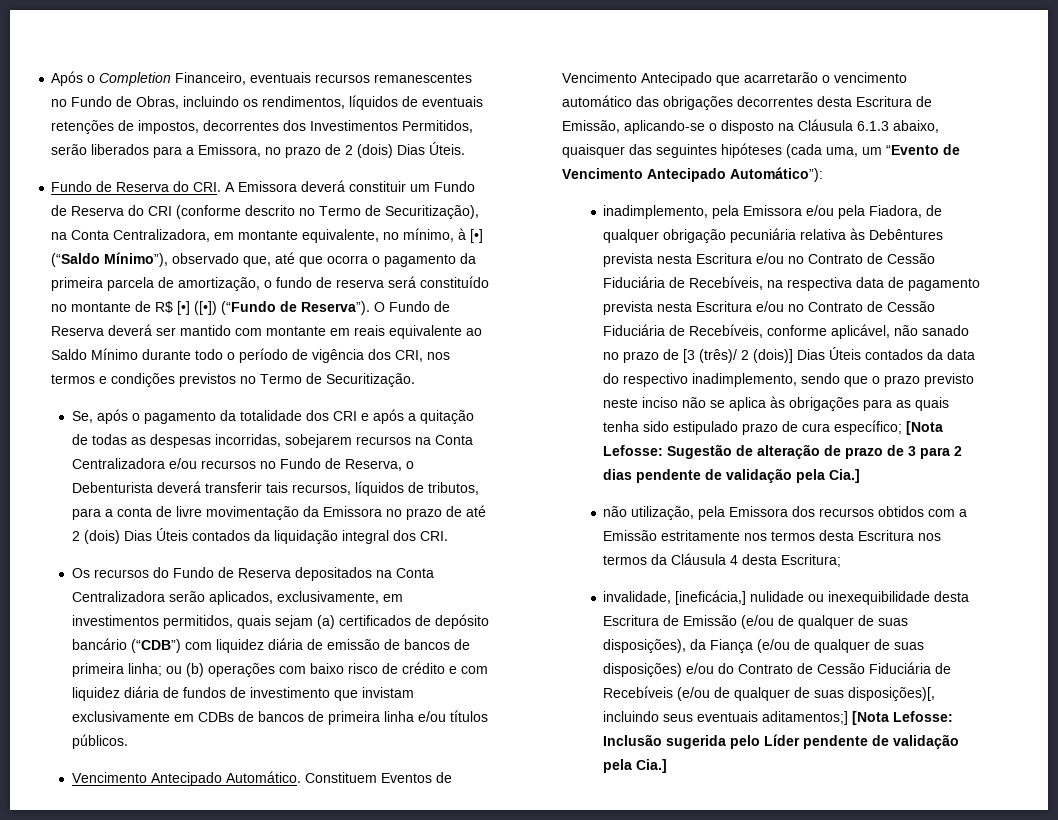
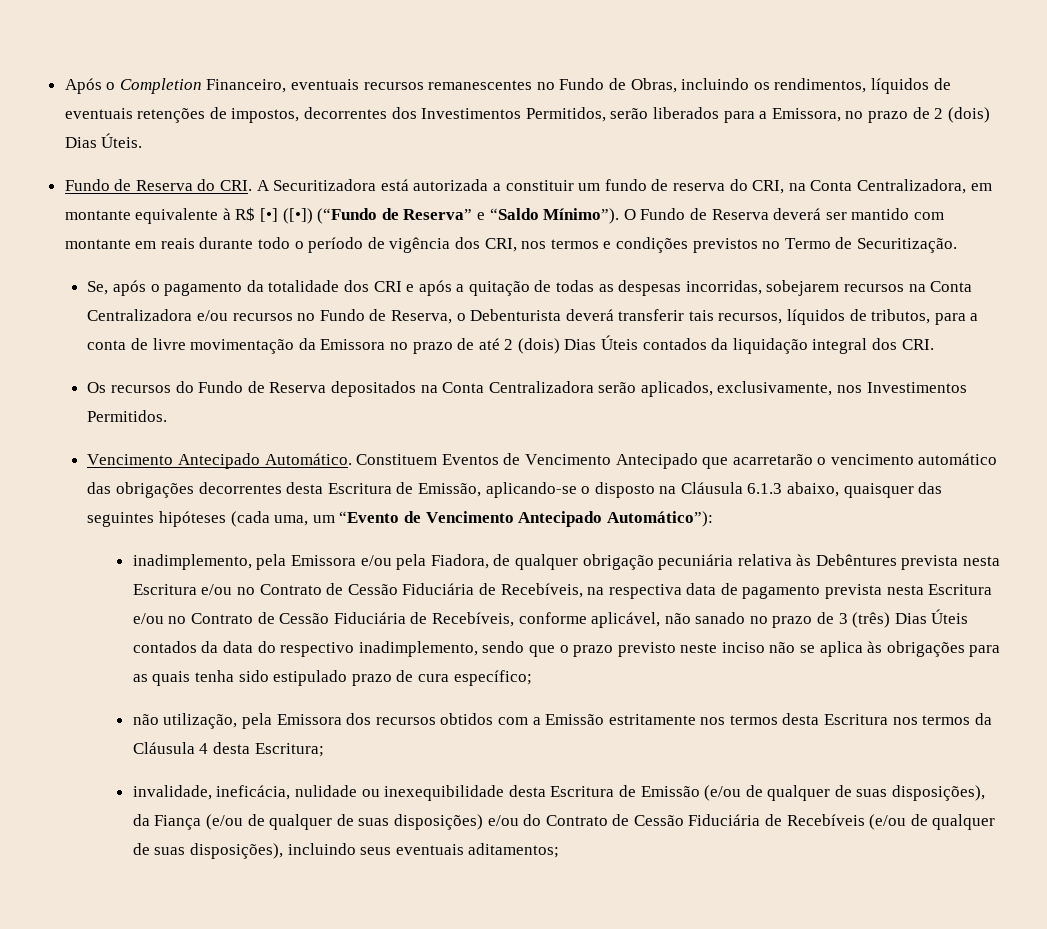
- Fundo de Reserva do CRI. A Emissora deverá constituir um Fundo de Reserva do CRI (conforme descrito no Termo de Securitização), na Conta Centralizadora, em montante equivalente, no mínimo, à [•] (“Saldo Mínimo”), observado que, até que ocorra o pagamento da primeira parcela de amortização, o fundo de reserva será constituído no montante de R$ [•] ([•]) (“Fundo de Reserva”).
+ Fundo de Reserva do CRI. A Securitizadora está autorizada a constituir um fundo de reserva do CRI, na Conta Centralizadora, em montante equivalente à R$ [•] ([•]) (“Fundo de Reserva” e “Saldo Mínimo”).
- O Fundo de Reserva deverá ser mantido com montante em reais equivalente ao Saldo Mínimo durante todo o período de vigência dos CRI, nos termos e condições previstos no Termo de Securitização.
+ O Fundo de Reserva deverá ser mantido com montante em reais durante todo o período de vigência dos CRI, nos termos e condições previstos no Termo de Securitização.
- Os recursos do Fundo de Reserva depositados na Conta Centralizadora serão aplicados, exclusivamente, em investimentos permitidos, quais sejam (a) certificados de depósito bancário (“CDB”) com liquidez diária de emissão de bancos de primeira linha; ou (b) operações com baixo risco de crédito e com liquidez diária de fundos de investimento que invistam exclusivamente em CDBs de bancos de primeira linha e/ou títulos públicos.
+ Os recursos do Fundo de Reserva depositados na Conta Centralizadora serão aplicados, exclusivamente, nos Investimentos Permitidos.
- inadimplemento, pela Emissora e/ou pela Fiadora, de qualquer obrigação pecuniária relativa às Debêntures prevista nesta Escritura e/ou no Contrato de Cessão Fiduciária de Recebíveis, na respectiva data de pagamento prevista nesta Escritura e/ou no Contrato de Cessão Fiduciária de Recebíveis, conforme aplicável, não sanado no prazo de [3 (três)/ 2 (dois)] Dias Úteis contados da data do respectivo inadimplemento, sendo que o prazo previsto neste inciso não se aplica às obrigações para as quais tenha sido estipulado prazo de cura específico; [Nota Lefosse: Sugestão de alteração de prazo de 3 para 2 dias pendente de validação pela Cia.]
+ inadimplemento, pela Emissora e/ou pela Fiadora, de qualquer obrigação pecuniária relativa às Debêntures prevista nesta Escritura e/ou no Contrato de Cessão Fiduciária de Recebíveis, na respectiva data de pagamento prevista nesta Escritura e/ou no Contrato de Cessão Fiduciária de Recebíveis, conforme aplicável, não sanado no prazo de 3 (três) Dias Úteis contados da data do respectivo inadimplemento, sendo que o prazo previsto neste inciso não se aplica às obrigações para as quais tenha sido estipulado prazo de cura específico;
- invalidade, [ineficácia,] nulidade ou inexequibilidade desta Escritura de Emissão (e/ou de qualquer de suas disposições), da Fiança (e/ou de qualquer de suas disposições) e/ou do Contrato de Cessão Fiduciária de Recebíveis (e/ou de qualquer de suas disposições)[, incluindo seus eventuais aditamentos;] [Nota Lefosse: Inclusão sugerida pelo Líder pendente de validação pela Cia.]
+ invalidade, ineficácia, nulidade ou inexequibilidade desta Escritura de Emissão (e/ou de qualquer de suas disposições), da Fiança (e/ou de qualquer de suas disposições) e/ou do Contrato de Cessão Fiduciária de Recebíveis (e/ou de qualquer de suas disposições), incluindo seus eventuais aditamentos;

